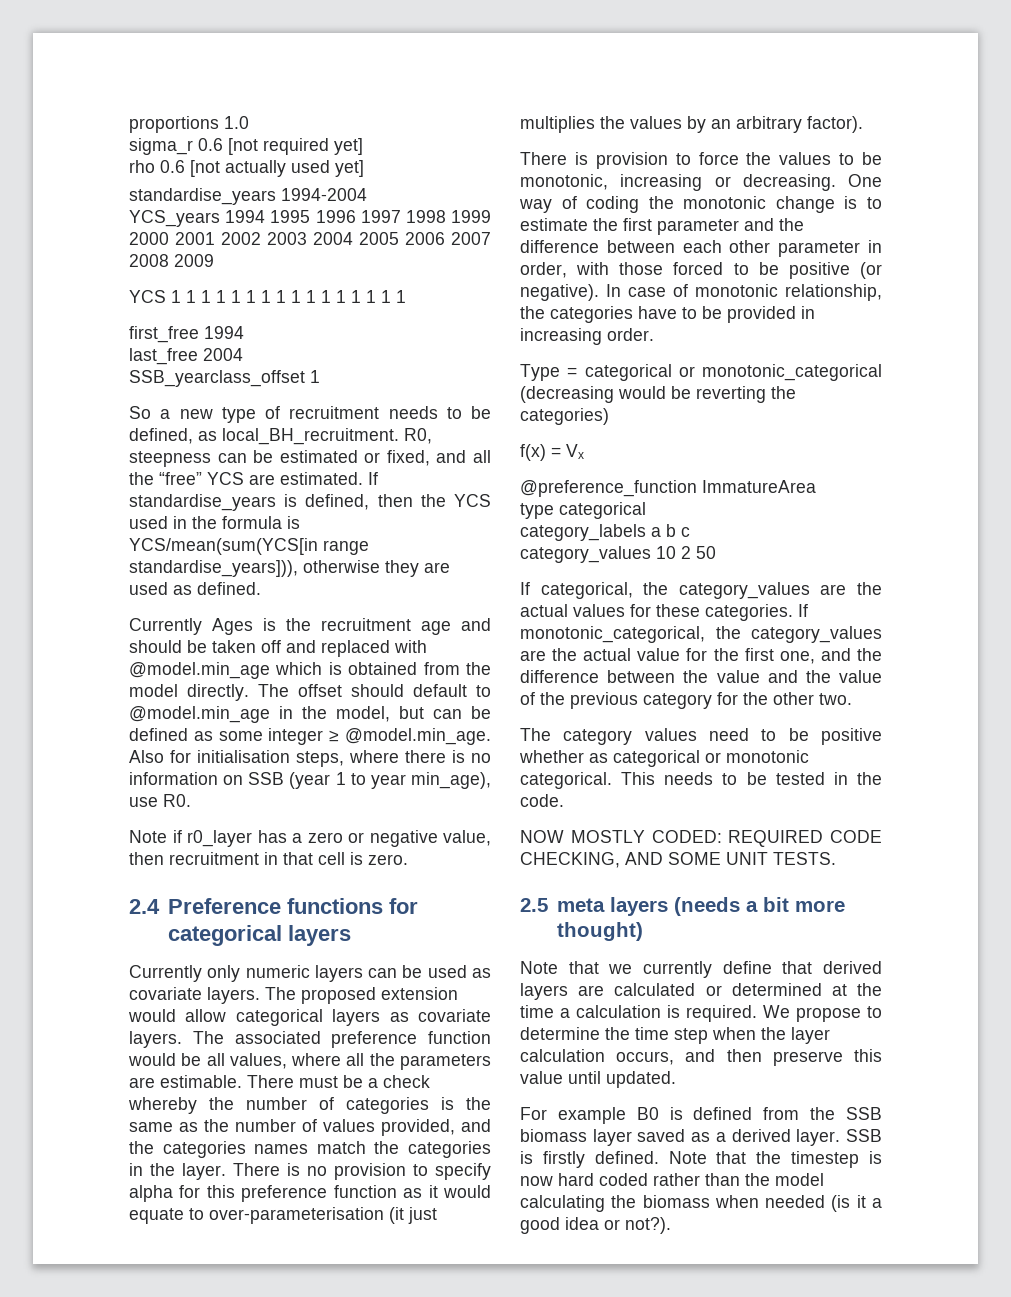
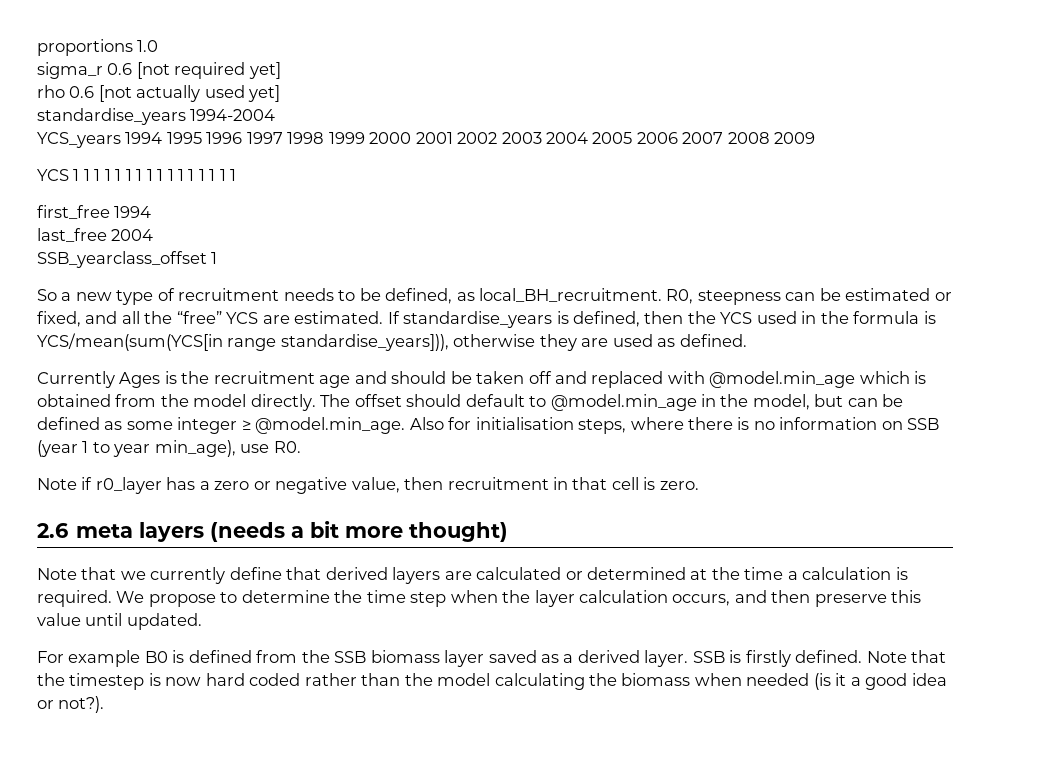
- 2.4 Preference functions for categorical layers
- Currently only numeric layers can be used as covariate layers. The proposed extension would allow categorical layers as covariate layers. The associated preference function would be all values, where all the parameters are estimable. There must be a check whereby the number of categories is the same as the number of values provided, and the categories names match the categories in the layer. There is no provision to specify alpha for this preference function as it would equate to over-parameterisation (it just multiplies the values by an arbitrary factor).
- There is provision to force the values to be monotonic, increasing or decreasing. One way of coding the monotonic change is to estimate the first parameter and the difference between each other parameter in order, with those forced to be positive (or negative). In case of monotonic relationship, the categories have to be provided in increasing order.
- Type = categorical or monotonic_categorical (decreasing would be reverting the categories)
- f(x) = Vx
- @preference_function ImmatureArea
- type categorical
- category_labels a b c
- category_values 10 2 50
- If categorical, the category_values are the actual values for these categories. If monotonic_categorical, the category_values are the actual value for the first one, and the difference between the value and the value of the previous category for the other two.
- The category values need to be positive whether as categorical or monotonic categorical. This needs to be tested in the code.
- NOW MOSTLY CODED: REQUIRED CODE CHECKING, AND SOME UNIT TESTS.
- 2.5 meta layers (needs a bit more thought)
+ 2.6 meta layers (needs a bit more thought)

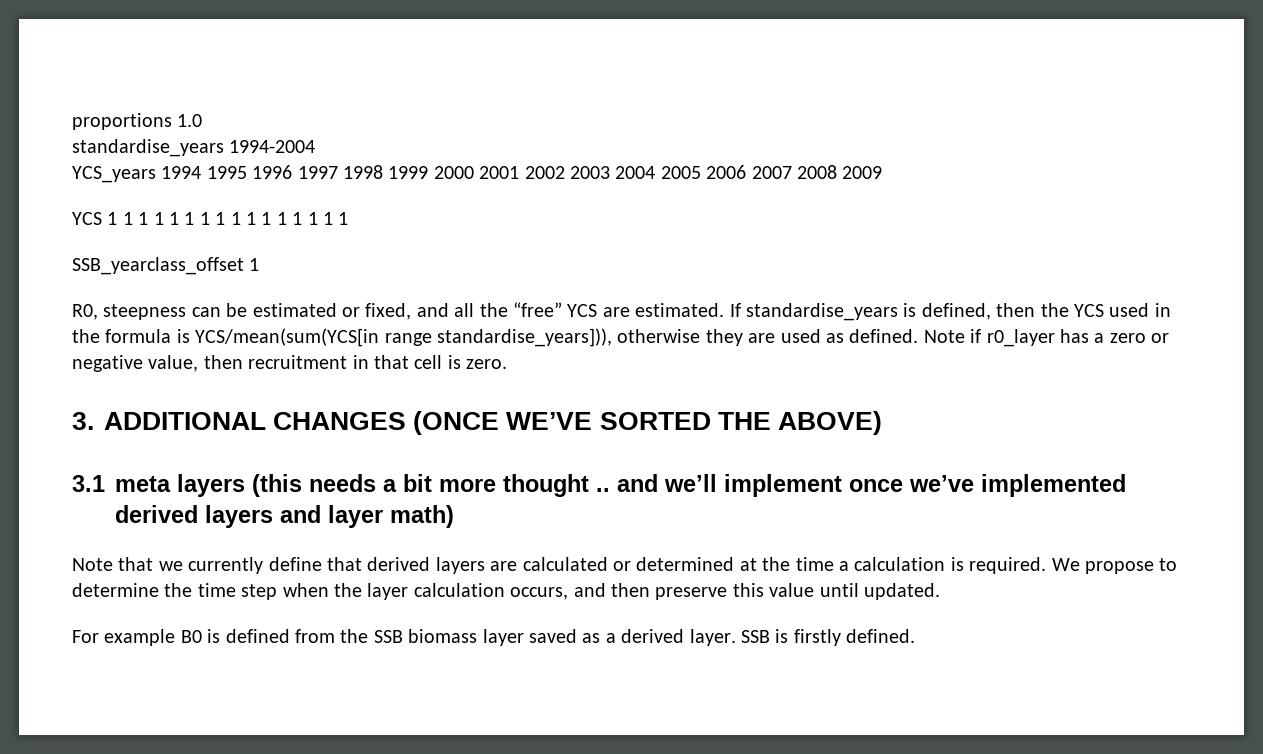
- sigma_r 0.6 [not required yet]
- rho 0.6 [not actually used yet]
- first_free 1994
- last_free 2004
  SSB_yearclass_offset 1
- So a new type of recruitment needs to be defined, as local_BH_recruitment. R0, steepness can be estimated or fixed, and all the “free” YCS are estimated.
+ R0, steepness can be estimated or fixed, and all the “free” YCS are estimated.
- If standardise_years is defined, then the YCS used in the formula is YCS/mean(sum(YCS[in range standardise_years])), otherwise they are used as defined.
- Currently Ages is the recruitment age and should be taken off and replaced with @model.min_age which is obtained from the model directly. The offset should default to @model.min_age in the model, but can be defined as some integer ≥ @model.min_age. Also for initialisation steps, where there is no information on SSB (year 1 to year min_age), use R0.
- Note if r0_layer has a zero or negative value, then recruitment in that cell is zero.
+ If standardise_years is defined, then the YCS used in the formula is YCS/mean(sum(YCS[in range standardise_years])), otherwise they are used as defined. Note if r0_layer has a zero or negative value, then recruitment in that cell is zero.
- 2.6 meta layers (needs a bit more thought)
+ 3. ADDITIONAL CHANGES (ONCE WE’VE SORTED THE ABOVE)
+ 3.1 meta layers (this needs a bit more thought .. and we’ll implement once we’ve implemented derived layers and layer math)
- Note that the timestep is now hard coded rather than the model calculating the biomass when needed (is it a good idea or not?).

